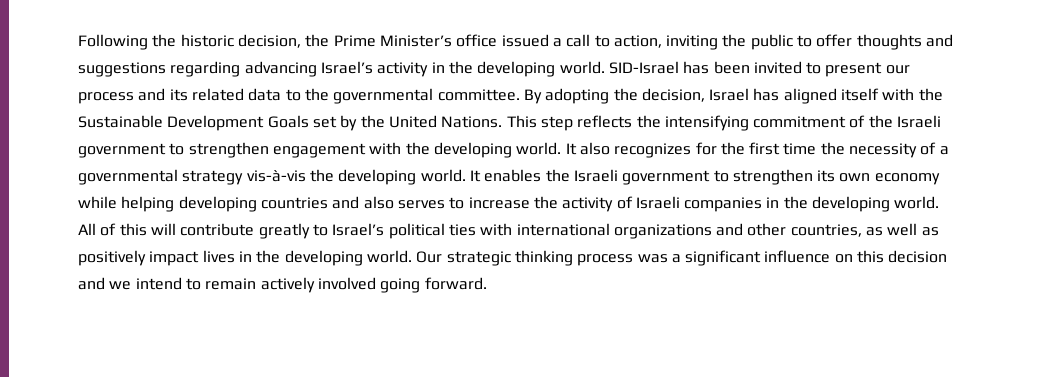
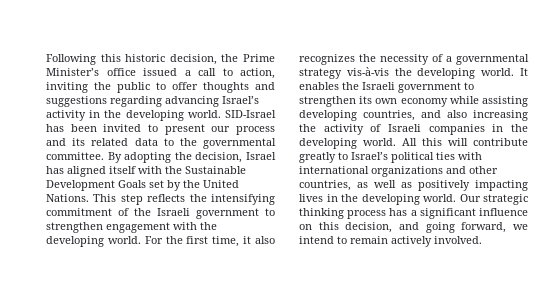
- Following the historic decision, the Prime Minister’s office issued a call to action, inviting the public to offer thoughts and suggestions regarding advancing Israel’s activity in the developing world.
+ Following this historic decision, the Prime Minister’s office issued a call to action, inviting the public to offer thoughts and suggestions regarding advancing Israel’s activity in the developing world.
- It also recognizes for the first time the necessity of a governmental strategy vis-à-vis the developing world.
+ For the first time, it also recognizes the necessity of a governmental strategy vis-à-vis the developing world.
- It enables the Israeli government to strengthen its own economy while helping developing countries and also serves to increase the activity of Israeli companies in the developing world.
+ It enables the Israeli government to strengthen its own economy while assisting developing countries, and also increasing the activity of Israeli companies in the developing world.
- All of this will contribute greatly to Israel’s political ties with international organizations and other countries, as well as positively impact lives in the developing world.
+ All this will contribute greatly to Israel’s political ties with international organizations and other countries, as well as positively impacting lives in the developing world.
- Our strategic thinking process was a significant influence on this decision and we intend to remain actively involved going forward.
+ Our strategic thinking process has a significant influence on this decision, and going forward, we intend to remain actively involved.

